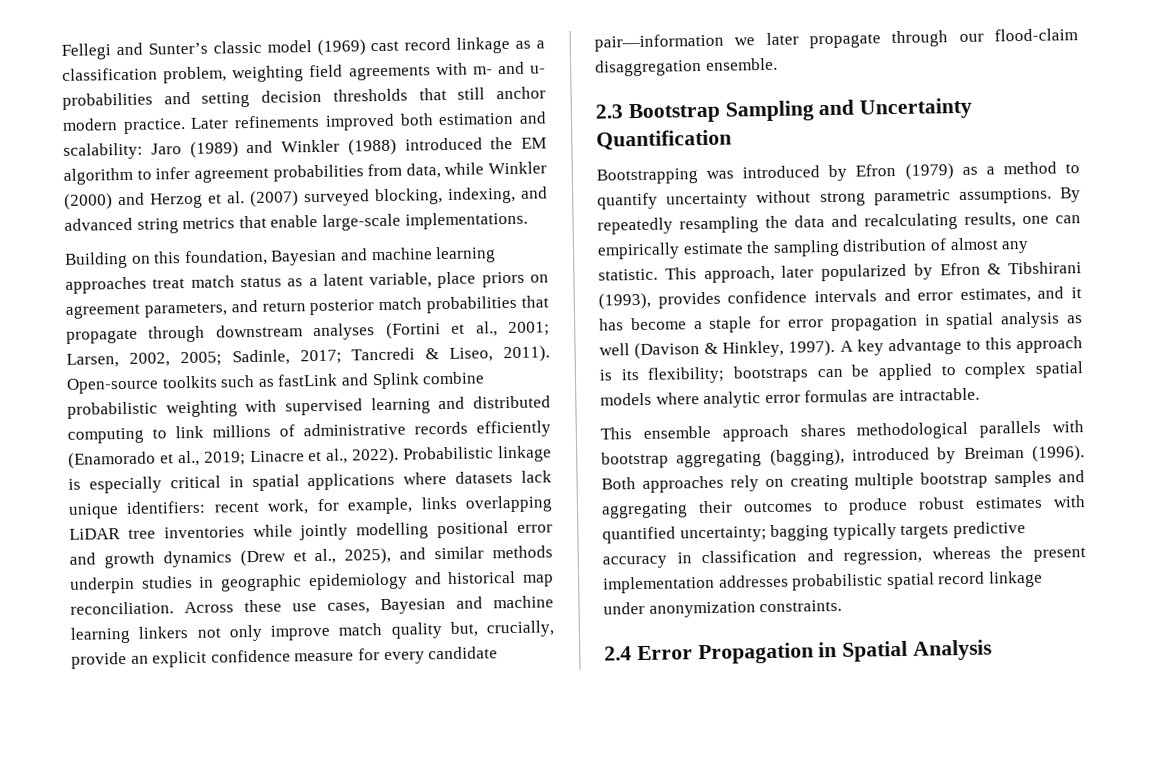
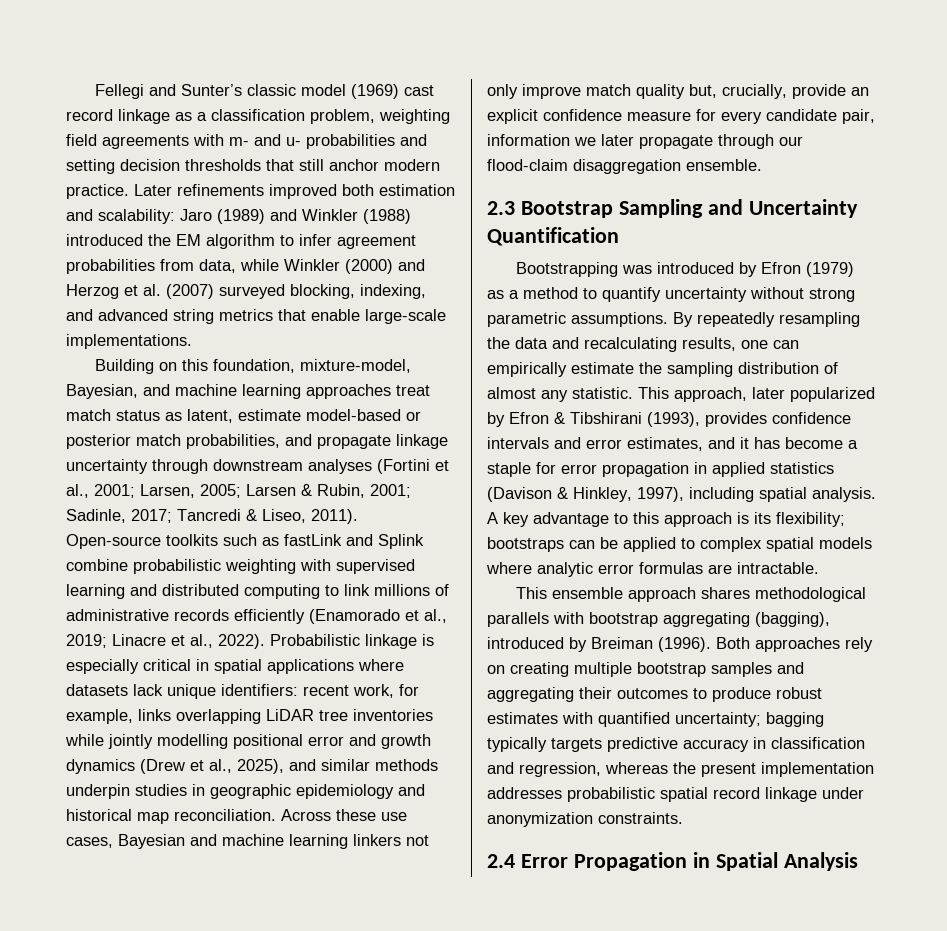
- Building on this foundation, Bayesian and machine learning approaches treat match status as a latent variable, place priors on agreement parameters, and return posterior match probabilities that propagate through downstream analyses (Fortini et al., 2001; Larsen, 2002, 2005; Sadinle, 2017; Tancredi & Liseo, 2011).
+ Building on this foundation, mixture-model, Bayesian, and machine learning approaches treat match status as latent, estimate model-based or posterior match probabilities, and propagate linkage uncertainty through downstream analyses (Fortini et al., 2001; Larsen, 2005; Larsen & Rubin, 2001; Sadinle, 2017; Tancredi & Liseo, 2011).
- Across these use cases, Bayesian and machine learning linkers not only improve match quality but, crucially, provide an explicit confidence measure for every candidate pair—information we later propagate through our flood-claim disaggregation ensemble.
+ Across these use cases, Bayesian and machine learning linkers not only improve match quality but, crucially, provide an explicit confidence measure for every candidate pair, information we later propagate through our flood-claim disaggregation ensemble.
- This approach, later popularized by Efron & Tibshirani (1993), provides confidence intervals and error estimates, and it has become a staple for error propagation in spatial analysis as well (Davison & Hinkley, 1997).
+ This approach, later popularized by Efron & Tibshirani (1993), provides confidence intervals and error estimates, and it has become a staple for error propagation in applied statistics (Davison & Hinkley, 1997), including spatial analysis.

